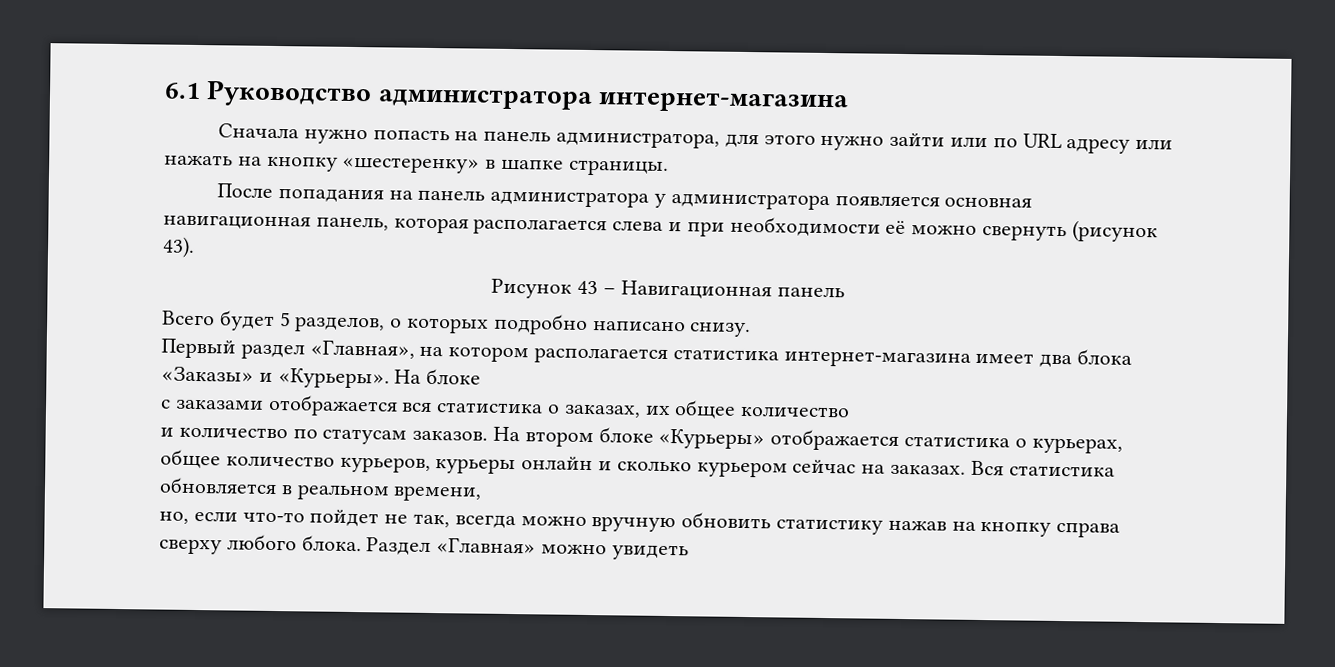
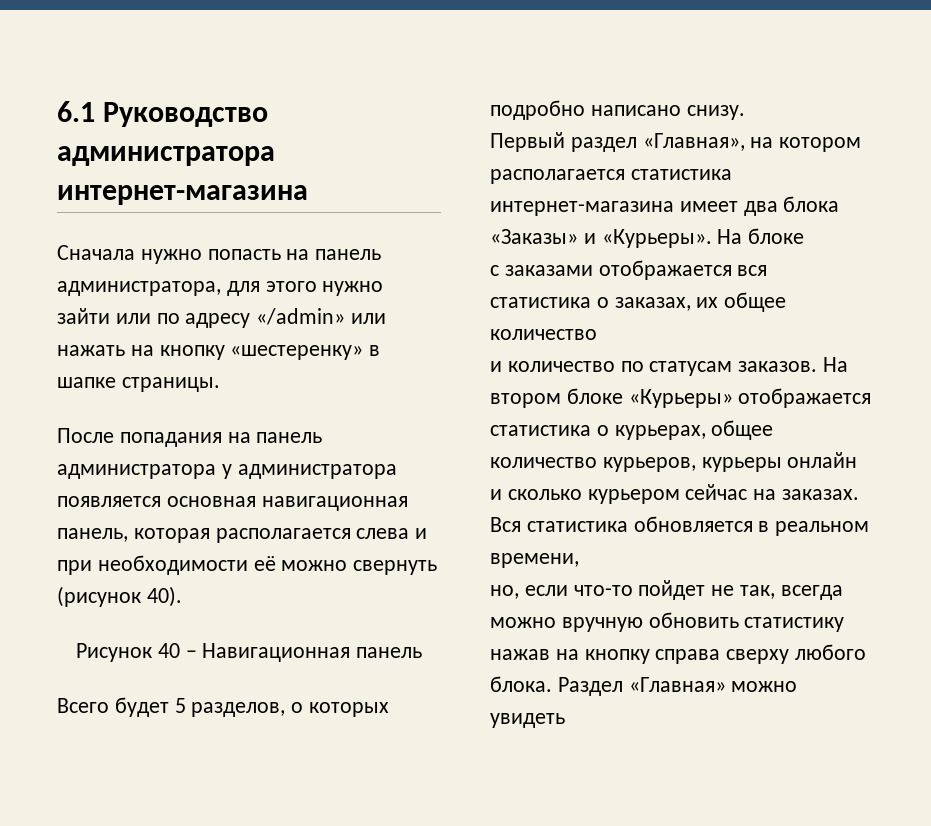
- Сначала нужно попасть на панель администратора, для этого нужно зайти или по URL адресу или нажать на кнопку «шестеренку» в шапке страницы.
+ Сначала нужно попасть на панель администратора, для этого нужно зайти или по адресу «/admin» или нажать на кнопку «шестеренку» в шапке страницы.
- После попадания на панель администратора у администратора появляется основная навигационная панель, которая располагается слева и при необходимости её можно свернуть (рисунок 43).
+ После попадания на панель администратора у администратора появляется основная навигационная панель, которая располагается слева и при необходимости её можно свернуть (рисунок 40).
- Рисунок 43 – Навигационная панель
+ Рисунок 40 – Навигационная панель

